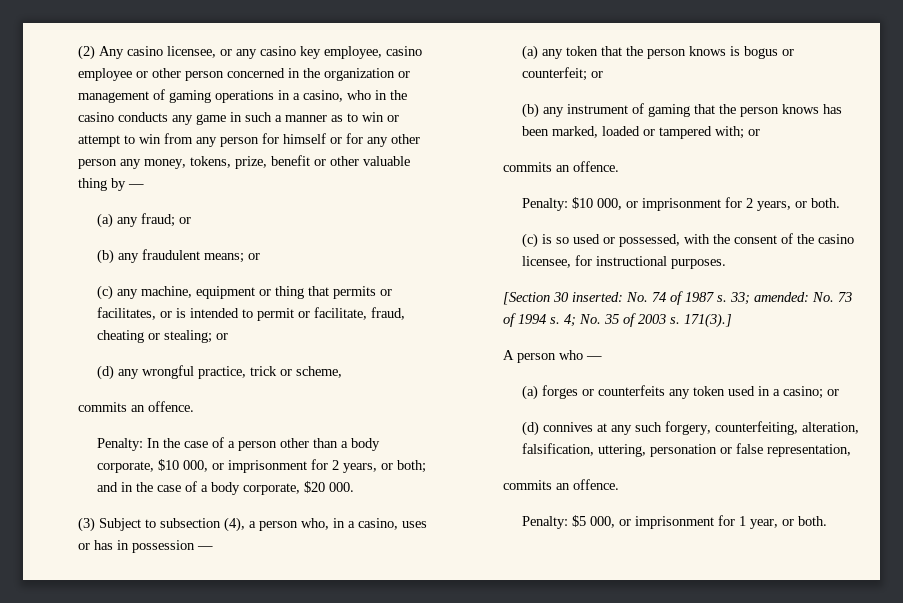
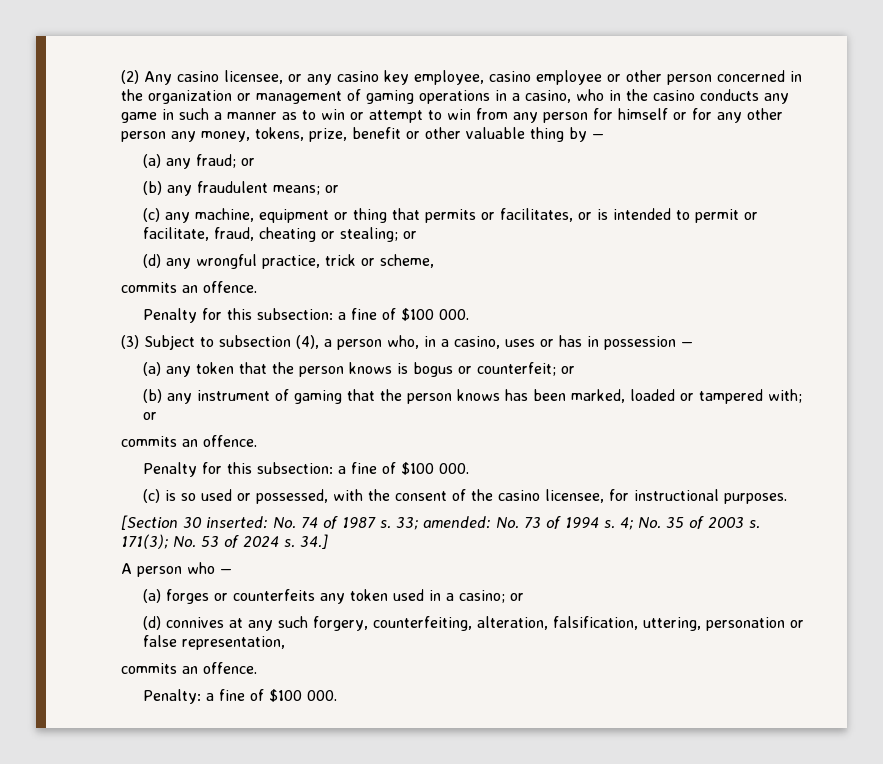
  (d) any wrongful practice, trick or scheme,
  commits an offence.
- Penalty: In the case of a person other than a body corporate, $10 000, or imprisonment for 2 years, or both; and in the case of a body corporate, $20 000.
+ Penalty for this subsection: a fine of $100 000.
  (b) any instrument of gaming that the person knows has been marked, loaded or tampered with; or
  commits an offence.
- Penalty: $10 000, or imprisonment for 2 years, or both.
+ Penalty for this subsection: a fine of $100 000.
- 171(3).]
+ 171(3); No. 53 of 2024 s. 34.]
- Penalty: $5 000, or imprisonment for 1 year, or both.
+ Penalty: a fine of $100 000.

